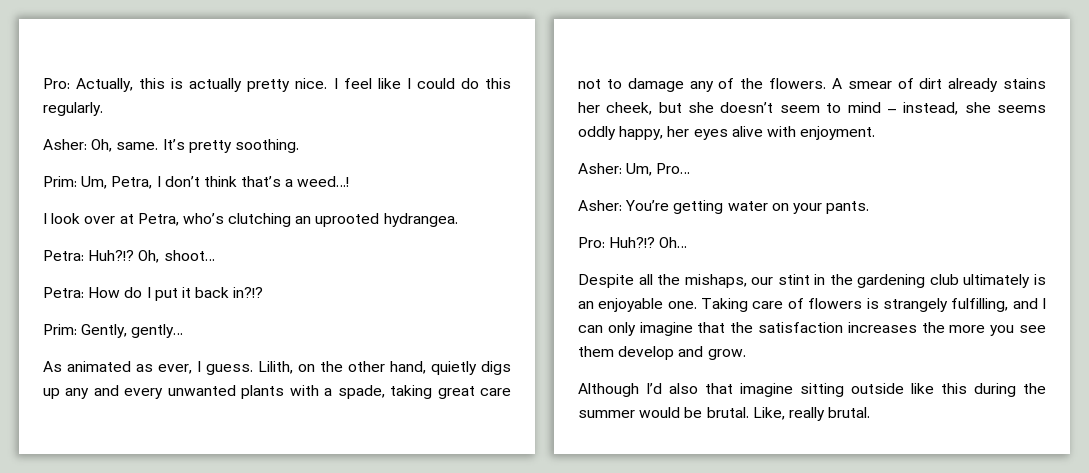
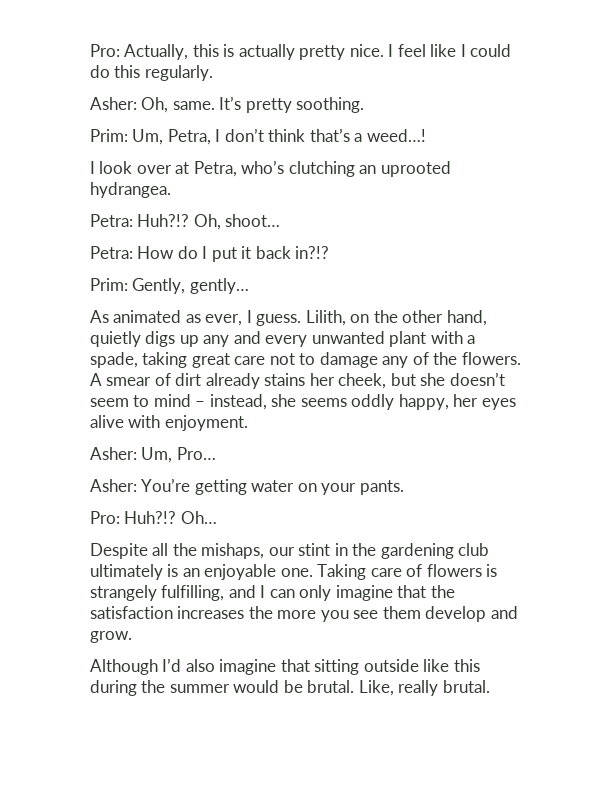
- Lilith, on the other hand, quietly digs up any and every unwanted plants with a spade, taking great care not to damage any of the flowers.
+ Lilith, on the other hand, quietly digs up any and every unwanted plant with a spade, taking great care not to damage any of the flowers.
- Although I’d also that imagine sitting outside like this during the summer would be brutal.
+ Although I’d also imagine that sitting outside like this during the summer would be brutal.

